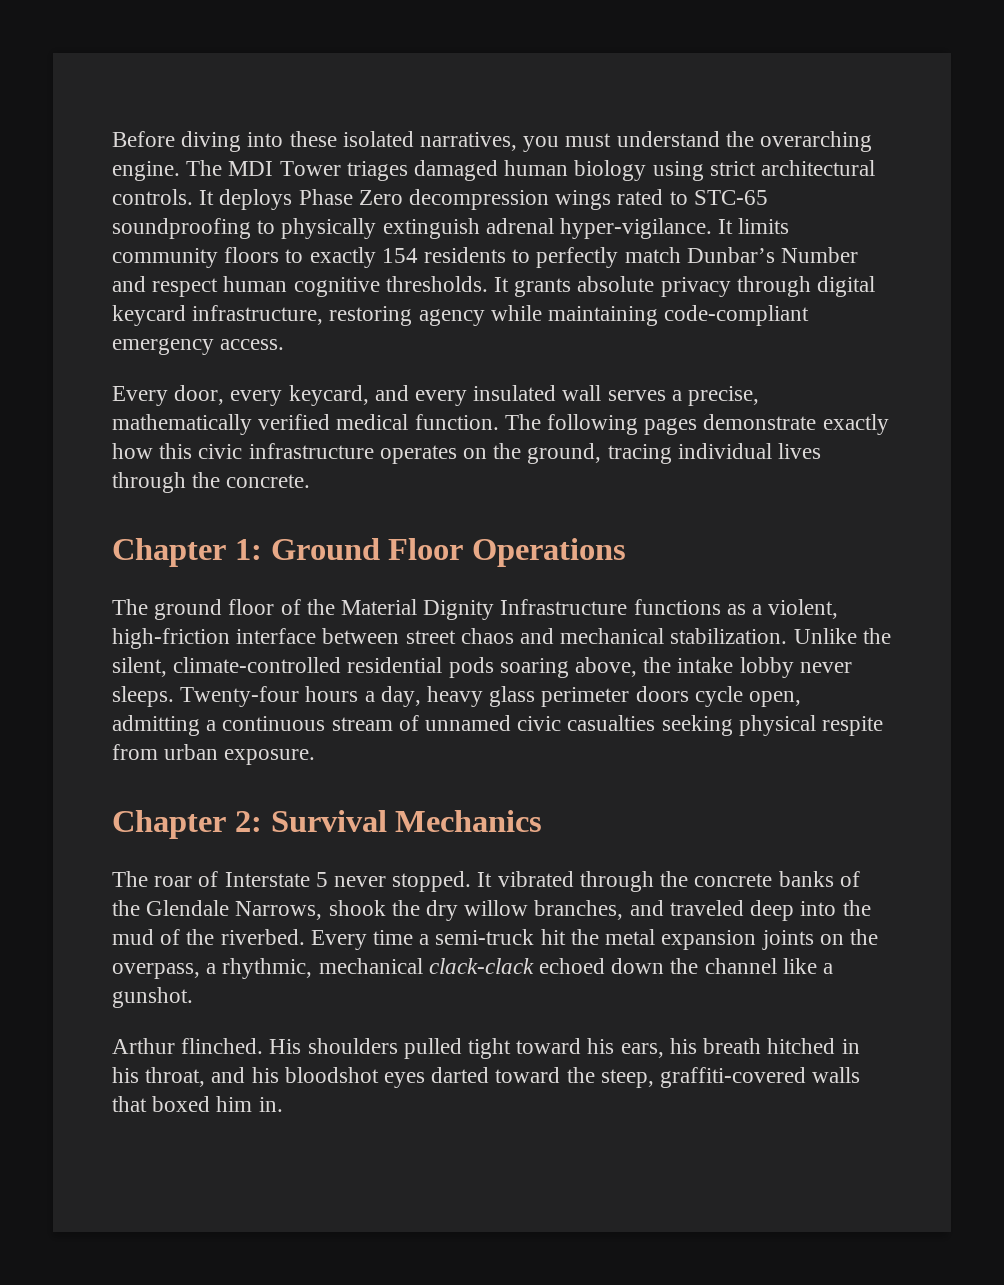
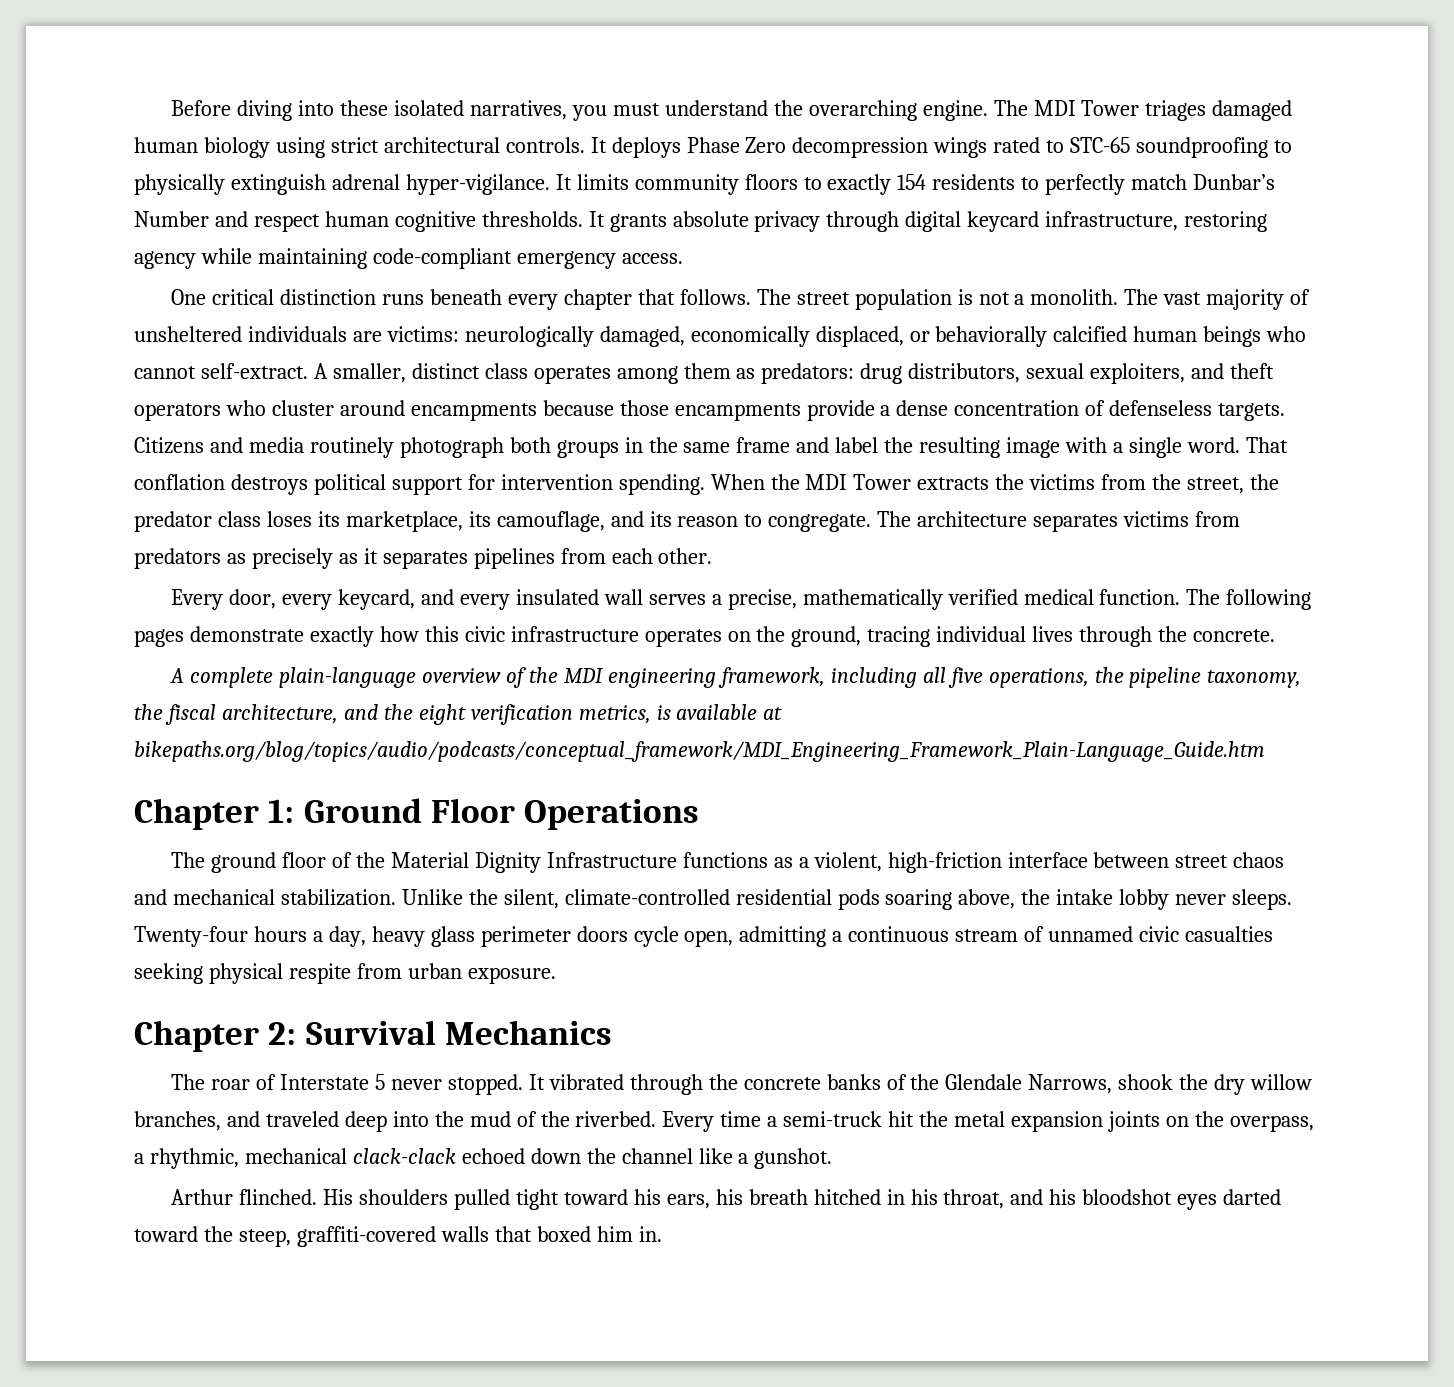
+ One critical distinction runs beneath every chapter that follows. The street population is not a monolith. The vast majority of unsheltered individuals are victims: neurologically damaged, economically displaced, or behaviorally calcified human beings who cannot self-extract. A smaller, distinct class operates among them as predators: drug distributors, sexual exploiters, and theft operators who cluster around encampments because those encampments provide a dense concentration of defenseless targets. Citizens and media routinely photograph both groups in the same frame and label the resulting image with a single word. That conflation destroys political support for intervention spending. When the MDI Tower extracts the victims from the street, the predator class loses its marketplace, its camouflage, and its reason to congregate. The architecture separates victims from predators as precisely as it separates pipelines from each other.
+ A complete plain-language overview of the MDI engineering framework, including all five operations, the pipeline taxonomy, the fiscal architecture, and the eight verification metrics, is available at bikepaths.org/blog/topics/audio/podcasts/conceptual_framework/MDI_Engineering_Framework_Plain-Language_Guide.htm

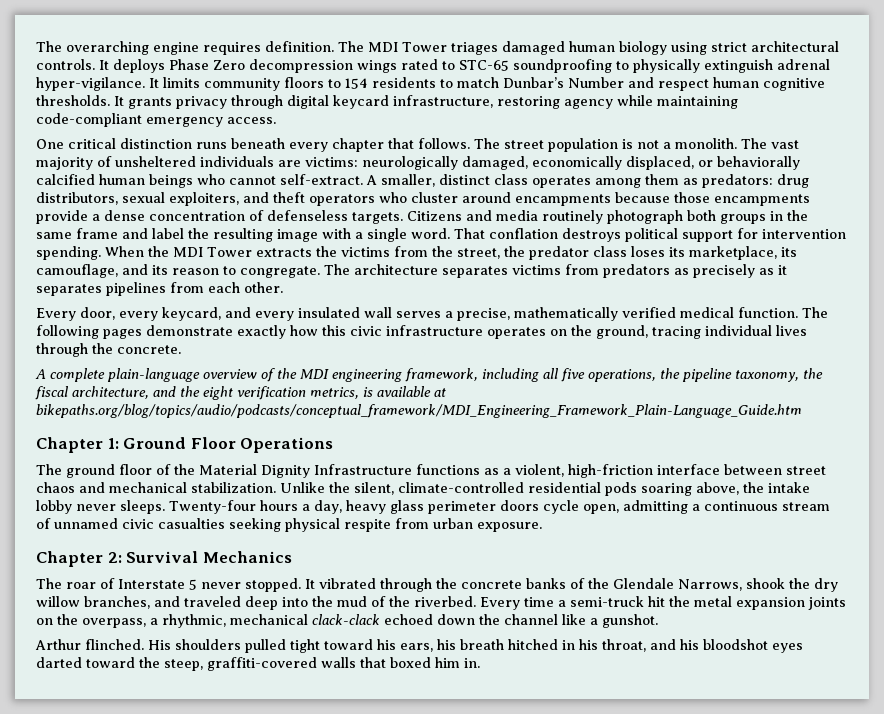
- Before diving into these isolated narratives, you must understand the overarching engine.
+ The overarching engine requires definition.
- It limits community floors to exactly 154 residents to perfectly match Dunbar’s Number and respect human cognitive thresholds.
+ It limits community floors to 154 residents to match Dunbar’s Number and respect human cognitive thresholds.
- It grants absolute privacy through digital keycard infrastructure, restoring agency while maintaining code-compliant emergency access.
+ It grants privacy through digital keycard infrastructure, restoring agency while maintaining code-compliant emergency access.

